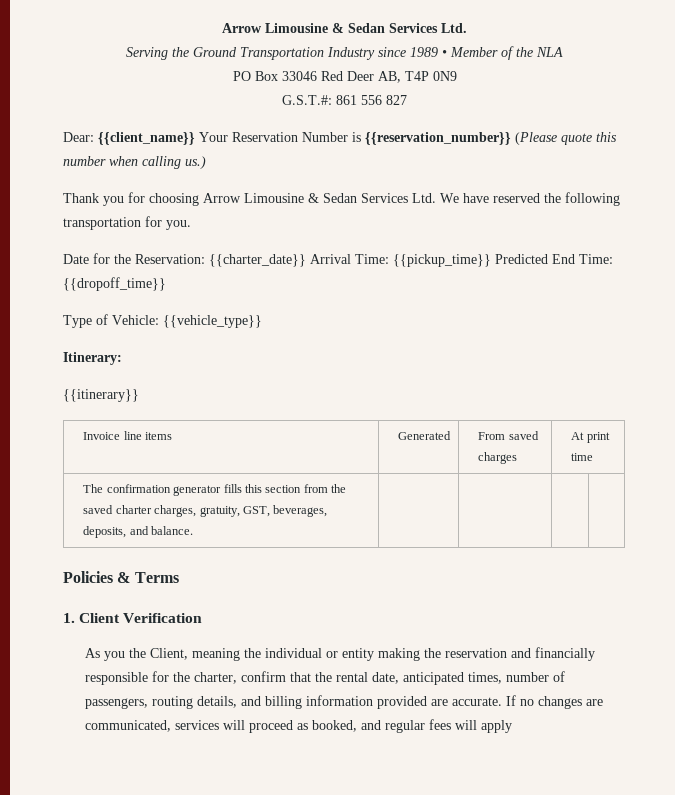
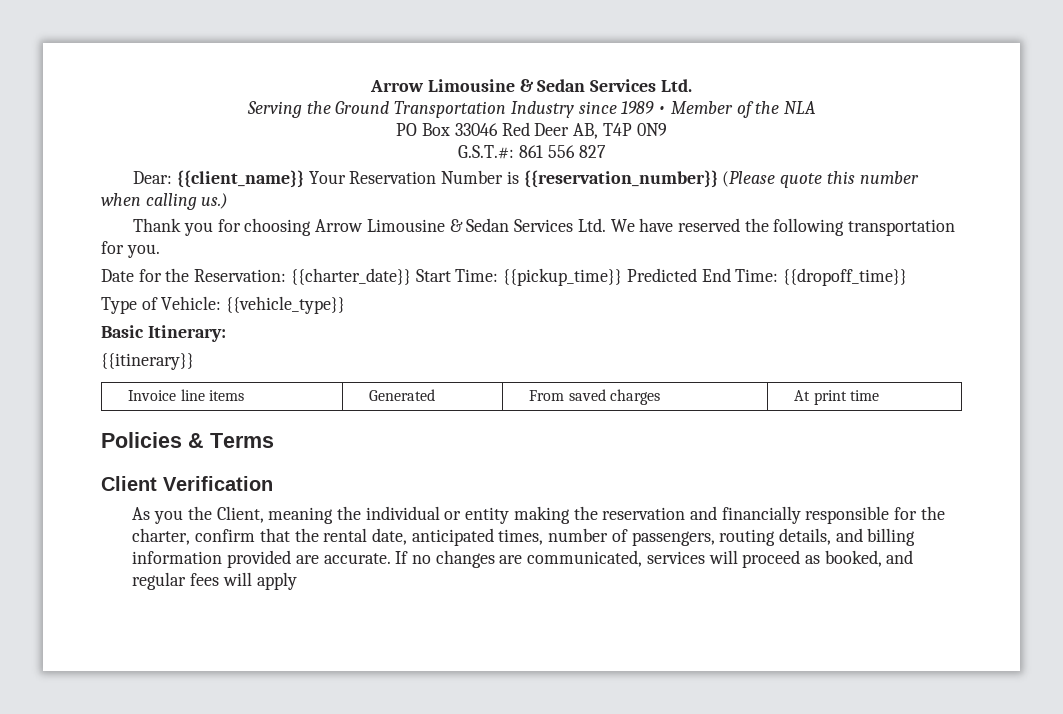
- Date for the Reservation: {{charter_date}} Arrival Time: {{pickup_time}} Predicted End Time: {{dropoff_time}}
+ Date for the Reservation: {{charter_date}} Start Time: {{pickup_time}} Predicted End Time: {{dropoff_time}}
- Itinerary:
+ Basic Itinerary:
- The confirmation generator fills this section from the saved charter charges, gratuity, GST, beverages, deposits, and balance. | | | |
- 1. Client Verification
+ Client Verification

